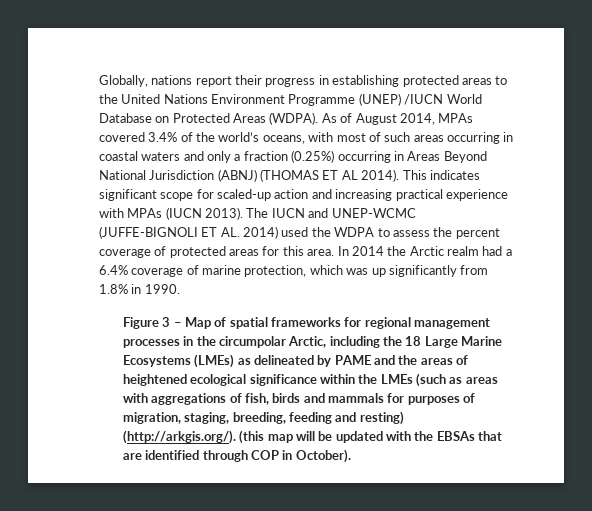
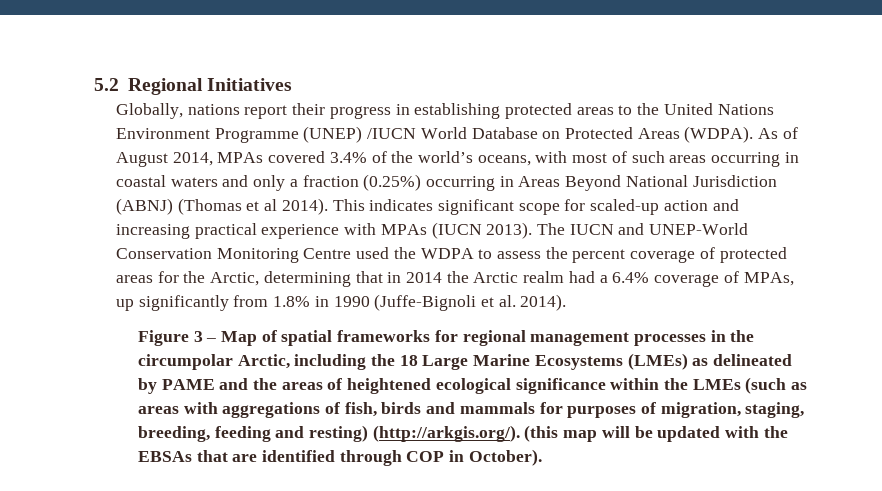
+ 5.2 Regional Initiatives
- As of August 2014, MPAs covered 3.4% of the world’s oceans, with most of such areas occurring in coastal waters and only a fraction (0.25%) occurring in Areas Beyond National Jurisdiction (ABNJ) (THOMAS ET AL 2014).
+ As of August 2014, MPAs covered 3.4% of the world’s oceans, with most of such areas occurring in coastal waters and only a fraction (0.25%) occurring in Areas Beyond National Jurisdiction (ABNJ) (Thomas et al 2014).
- The IUCN and UNEP-WCMC (JUFFE-BIGNOLI ET AL. 2014) used the WDPA to assess the percent coverage of protected areas for this area. In 2014 the Arctic realm had a 6.4% coverage of marine protection, which was up significantly from 1.8% in 1990.
+ The IUCN and UNEP-World Conservation Monitoring Centre used the WDPA to assess the percent coverage of protected areas for the Arctic, determining that in 2014 the Arctic realm had a 6.4% coverage of MPAs, up significantly from 1.8% in 1990 (Juffe-Bignoli et al. 2014).

